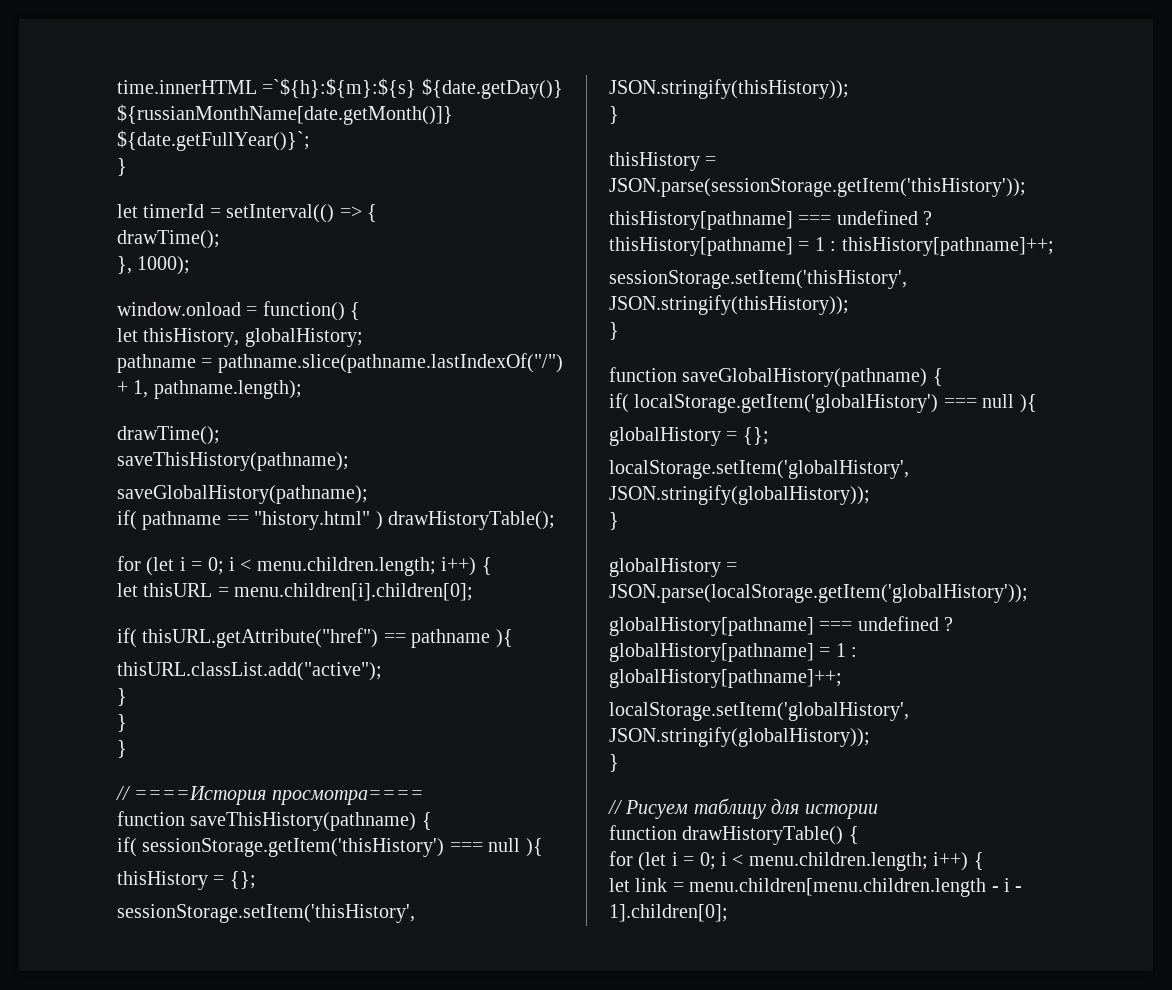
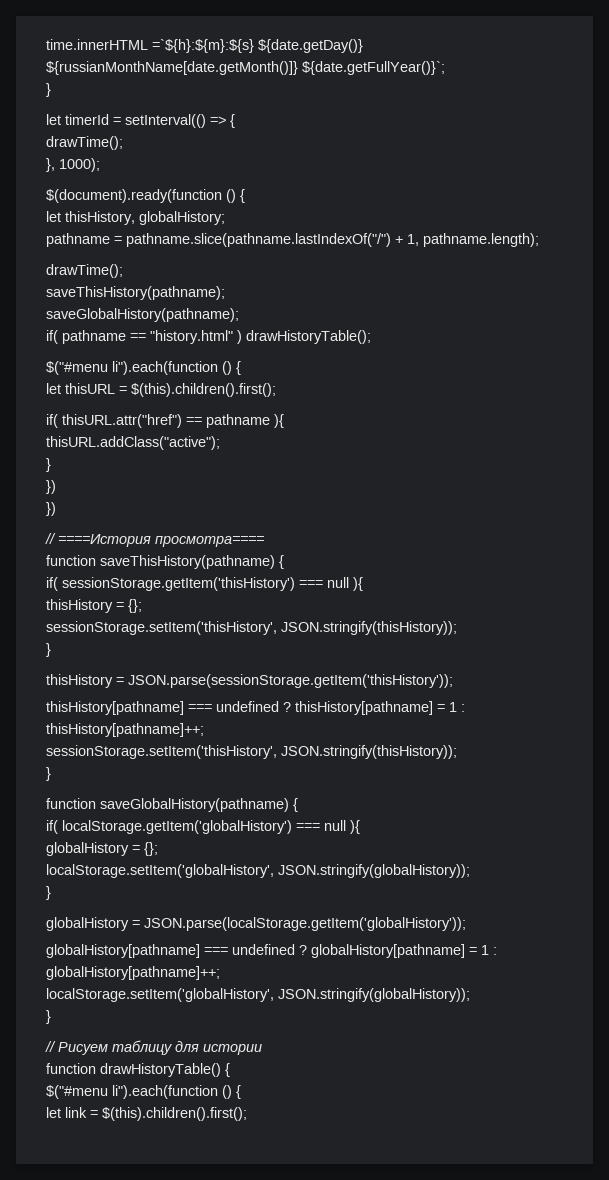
- window.onload = function() {
+ $(document).ready(function () {
  if( pathname == "history.html" ) drawHistoryTable();
- for (let i = 0; i < menu.children.length; i++) {
+ $("#menu li").each(function () {
- let thisURL = menu.children[i].children[0];
- if( thisURL.getAttribute("href") == pathname ){
+ let thisURL = $(this).children().first();
+ if( thisURL.attr("href") == pathname ){
- thisURL.classList.add("active");
+ thisURL.addClass("active");
  }
- }
- }
+ })
+ })
  function drawHistoryTable() {
- for (let i = 0; i < menu.children.length; i++) {
+ $("#menu li").each(function () {
- let link = menu.children[menu.children.length - i - 1].children[0];
+ let link = $(this).children().first();

